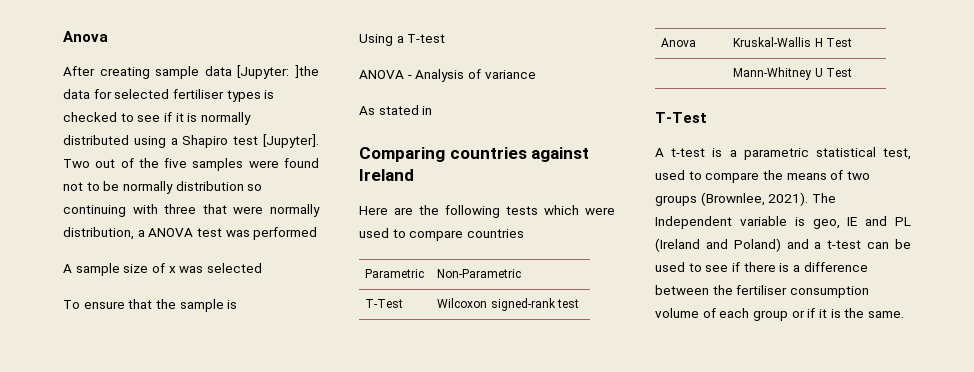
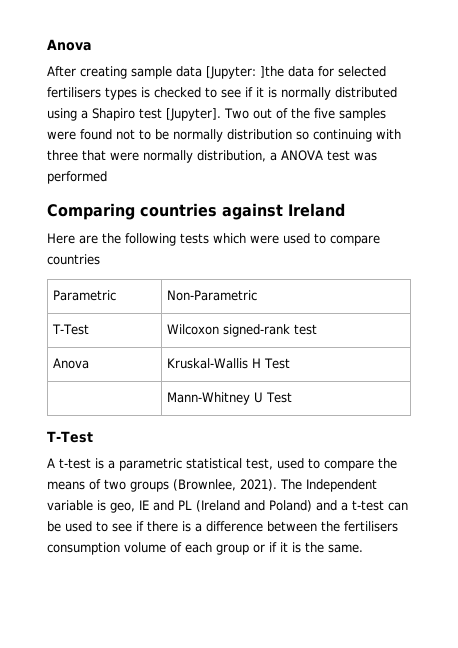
- After creating sample data [Jupyter: ]the data for selected fertiliser types is checked to see if it is normally distributed using a Shapiro test [Jupyter].
+ After creating sample data [Jupyter: ]the data for selected fertilisers types is checked to see if it is normally distributed using a Shapiro test [Jupyter].
- A sample size of x was selected
- To ensure that the sample is
- Using a T-test
- ANOVA - Analysis of variance
- As stated in
- The Independent variable is geo, IE and PL (Ireland and Poland) and a t-test can be used to see if there is a difference between the fertiliser consumption volume of each group or if it is the same.
+ The Independent variable is geo, IE and PL (Ireland and Poland) and a t-test can be used to see if there is a difference between the fertilisers consumption volume of each group or if it is the same.

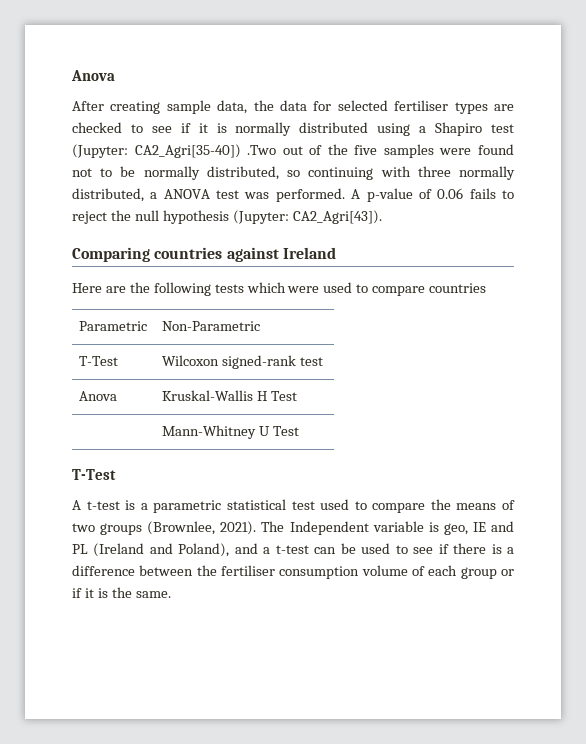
- After creating sample data [Jupyter: ]the data for selected fertilisers types is checked to see if it is normally distributed using a Shapiro test [Jupyter]. Two out of the five samples were found not to be normally distribution so continuing with three that were normally distribution, a ANOVA test was performed
+ After creating sample data, the data for selected fertiliser types are checked to see if it is normally distributed using a Shapiro test (Jupyter: CA2_Agri[35-40]) .Two out of the five samples were found not to be normally distributed, so continuing with three normally distributed, a ANOVA test was performed. A p-value of 0.06 fails to reject the null hypothesis (Jupyter: CA2_Agri[43]).
- A t-test is a parametric statistical test, used to compare the means of two groups (Brownlee, 2021).
+ A t-test is a parametric statistical test used to compare the means of two groups (Brownlee, 2021).
- The Independent variable is geo, IE and PL (Ireland and Poland) and a t-test can be used to see if there is a difference between the fertilisers consumption volume of each group or if it is the same.
+ The Independent variable is geo, IE and PL (Ireland and Poland), and a t-test can be used to see if there is a difference between the fertiliser consumption volume of each group or if it is the same.

